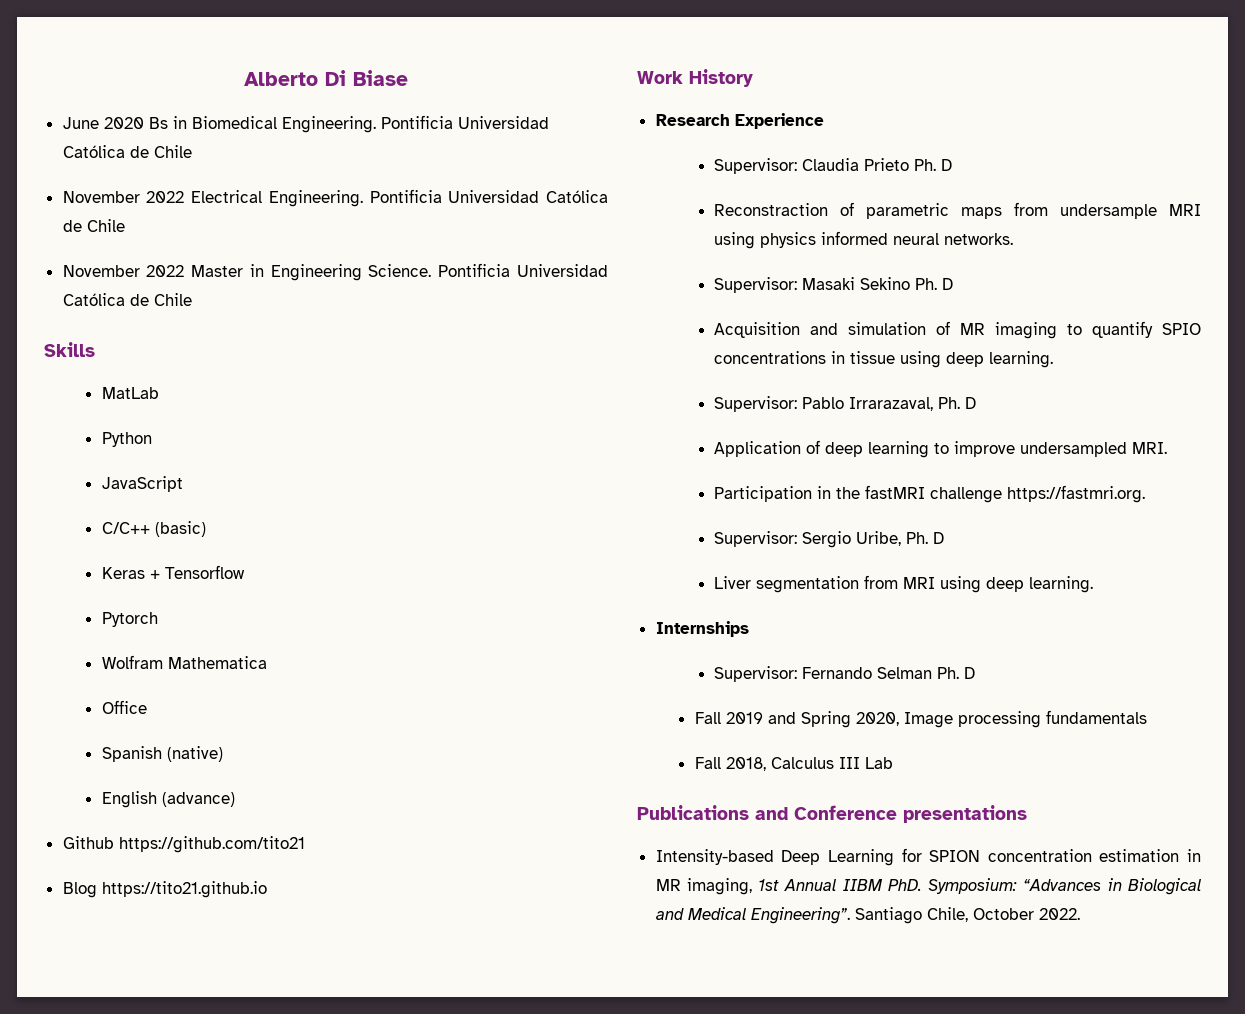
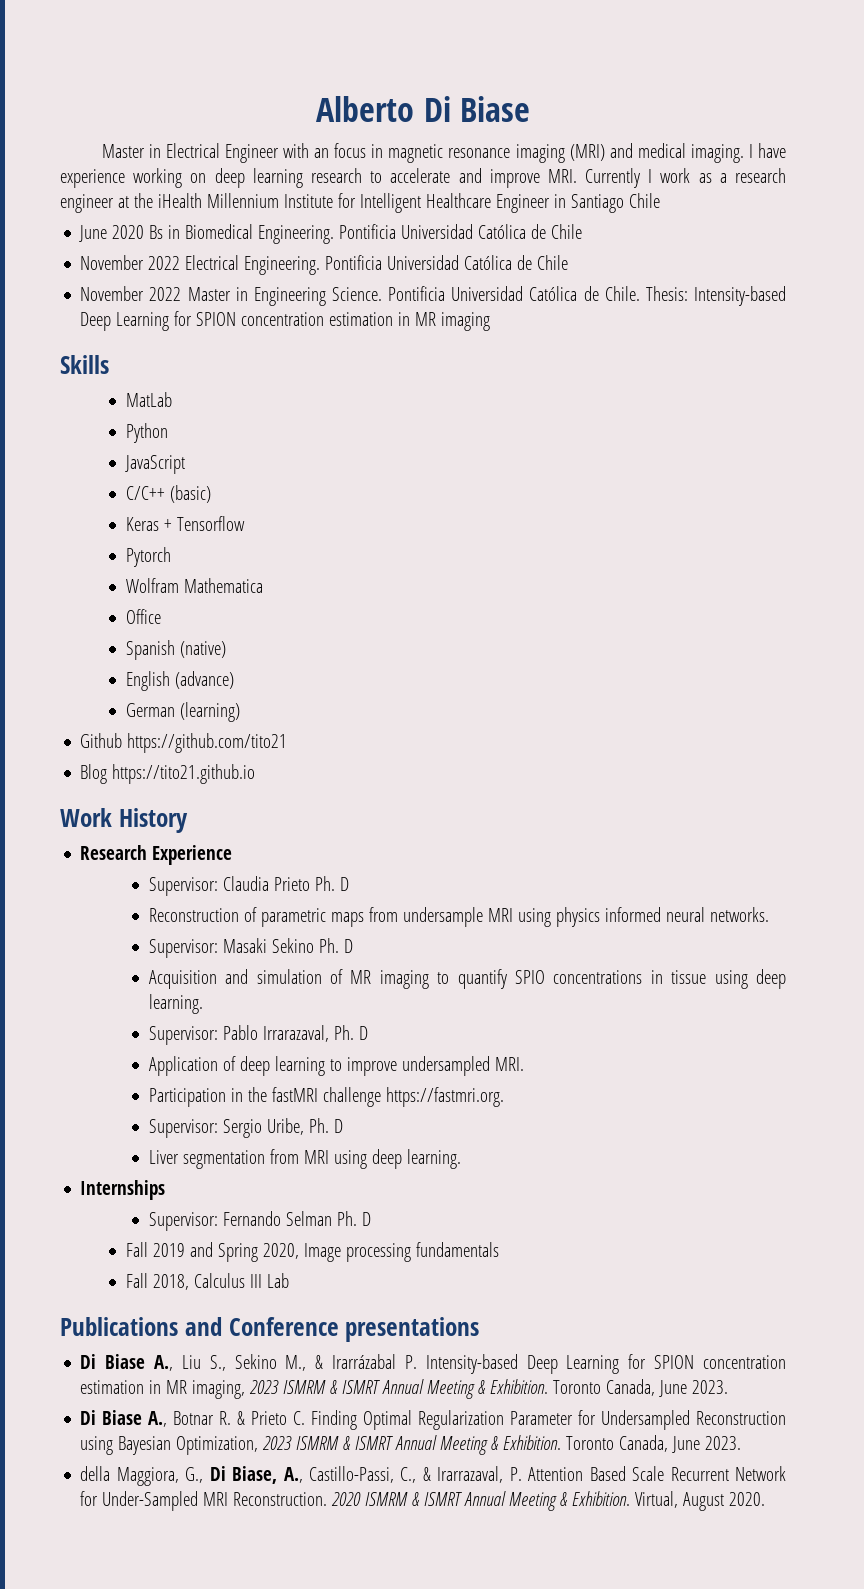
+ Master in Electrical Engineer with an focus in magnetic resonance imaging (MRI) and medical imaging. I have experience working on deep learning research to accelerate and improve MRI. Currently I work as a research engineer at the iHealth Millennium Institute for Intelligent Healthcare Engineer in Santiago Chile
- November 2022 Master in Engineering Science. Pontificia Universidad Católica de Chile
+ November 2022 Master in Engineering Science. Pontificia Universidad Católica de Chile. Thesis: Intensity-based Deep Learning for SPION concentration estimation in MR imaging
+ German (learning)
- Reconstraction of parametric maps from undersample MRI using physics informed neural networks.
+ Reconstruction of parametric maps from undersample MRI using physics informed neural networks.
- Intensity-based Deep Learning for SPION concentration estimation in MR imaging, 1st Annual IIBM PhD. Symposium: “Advances in Biological and Medical Engineering”. Santiago Chile, October 2022.
+ Di Biase A., Liu S., Sekino M., & Irarrázabal P. Intensity-based Deep Learning for SPION concentration estimation in MR imaging, 2023 ISMRM & ISMRT Annual Meeting & Exhibition. Toronto Canada, June 2023.
+ Di Biase A., Botnar R. & Prieto C. Finding Optimal Regularization Parameter for Undersampled Reconstruction using Bayesian Optimization, 2023 ISMRM & ISMRT Annual Meeting & Exhibition. Toronto Canada, June 2023.
+ della Maggiora, G., Di Biase, A., Castillo-Passi, C., & Irarrazaval, P. Attention Based Scale Recurrent Network for Under-Sampled MRI Reconstruction. 2020 ISMRM & ISMRT Annual Meeting & Exhibition. Virtual, August 2020.

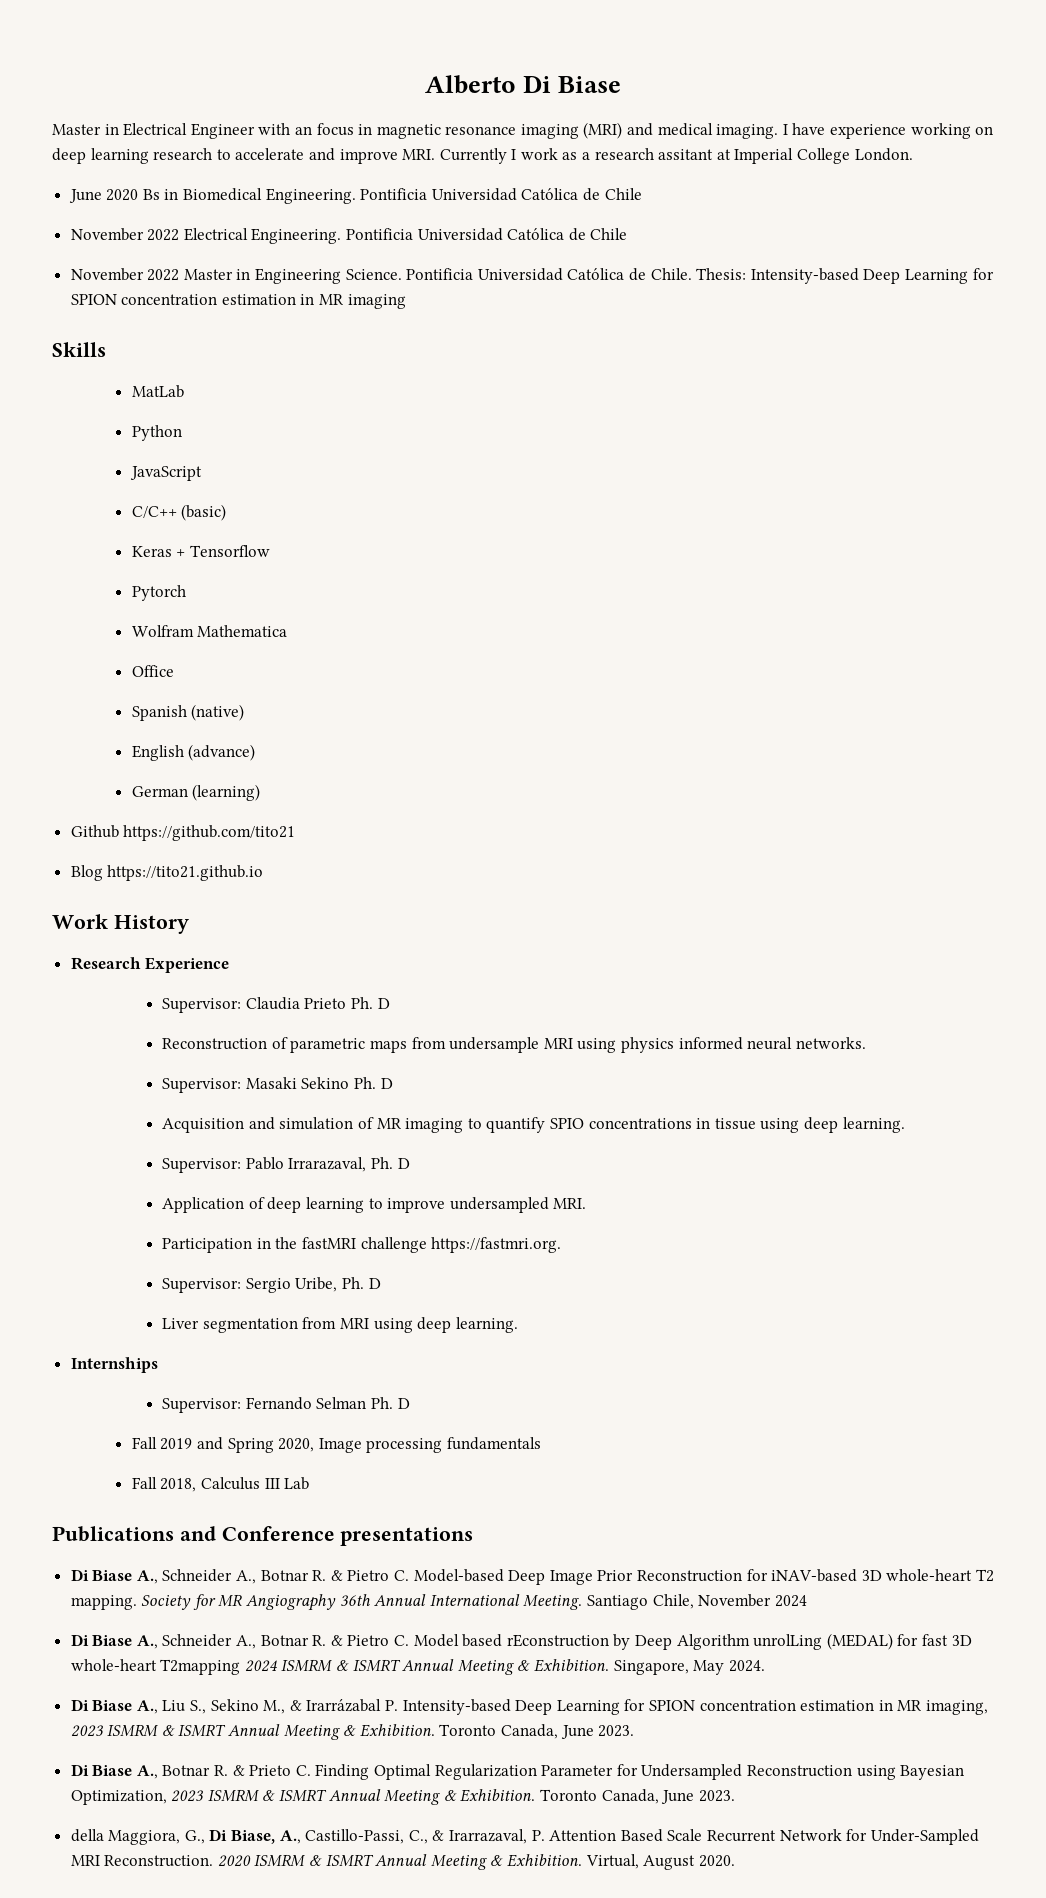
- I have experience working on deep learning research to accelerate and improve MRI. Currently I work as a research engineer at the iHealth Millennium Institute for Intelligent Healthcare Engineer in Santiago Chile
+ I have experience working on deep learning research to accelerate and improve MRI. Currently I work as a research assitant at Imperial College London.
+ Di Biase A., Schneider A., Botnar R. & Pietro C. Model-based Deep Image Prior Reconstruction for iNAV-based 3D whole-heart T2 mapping. Society for MR Angiography 36th Annual International Meeting. Santiago Chile, November 2024
+ Di Biase A., Schneider A., Botnar R. & Pietro C. Model based rEconstruction by Deep Algorithm unrolLing (MEDAL) for fast 3D whole-heart T2mapping 2024 ISMRM & ISMRT Annual Meeting & Exhibition. Singapore, May 2024.

